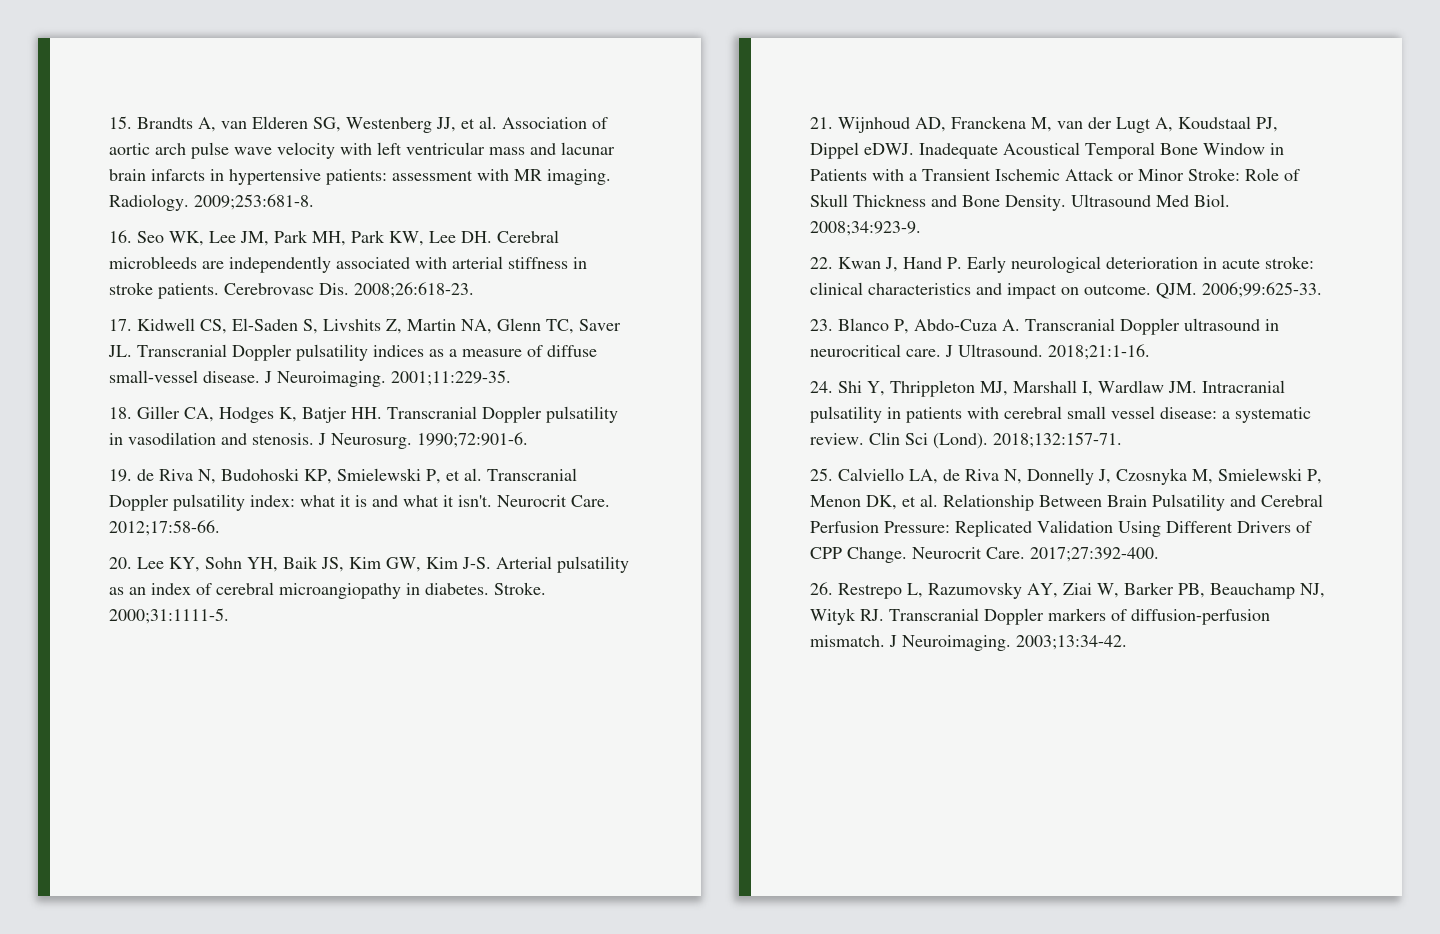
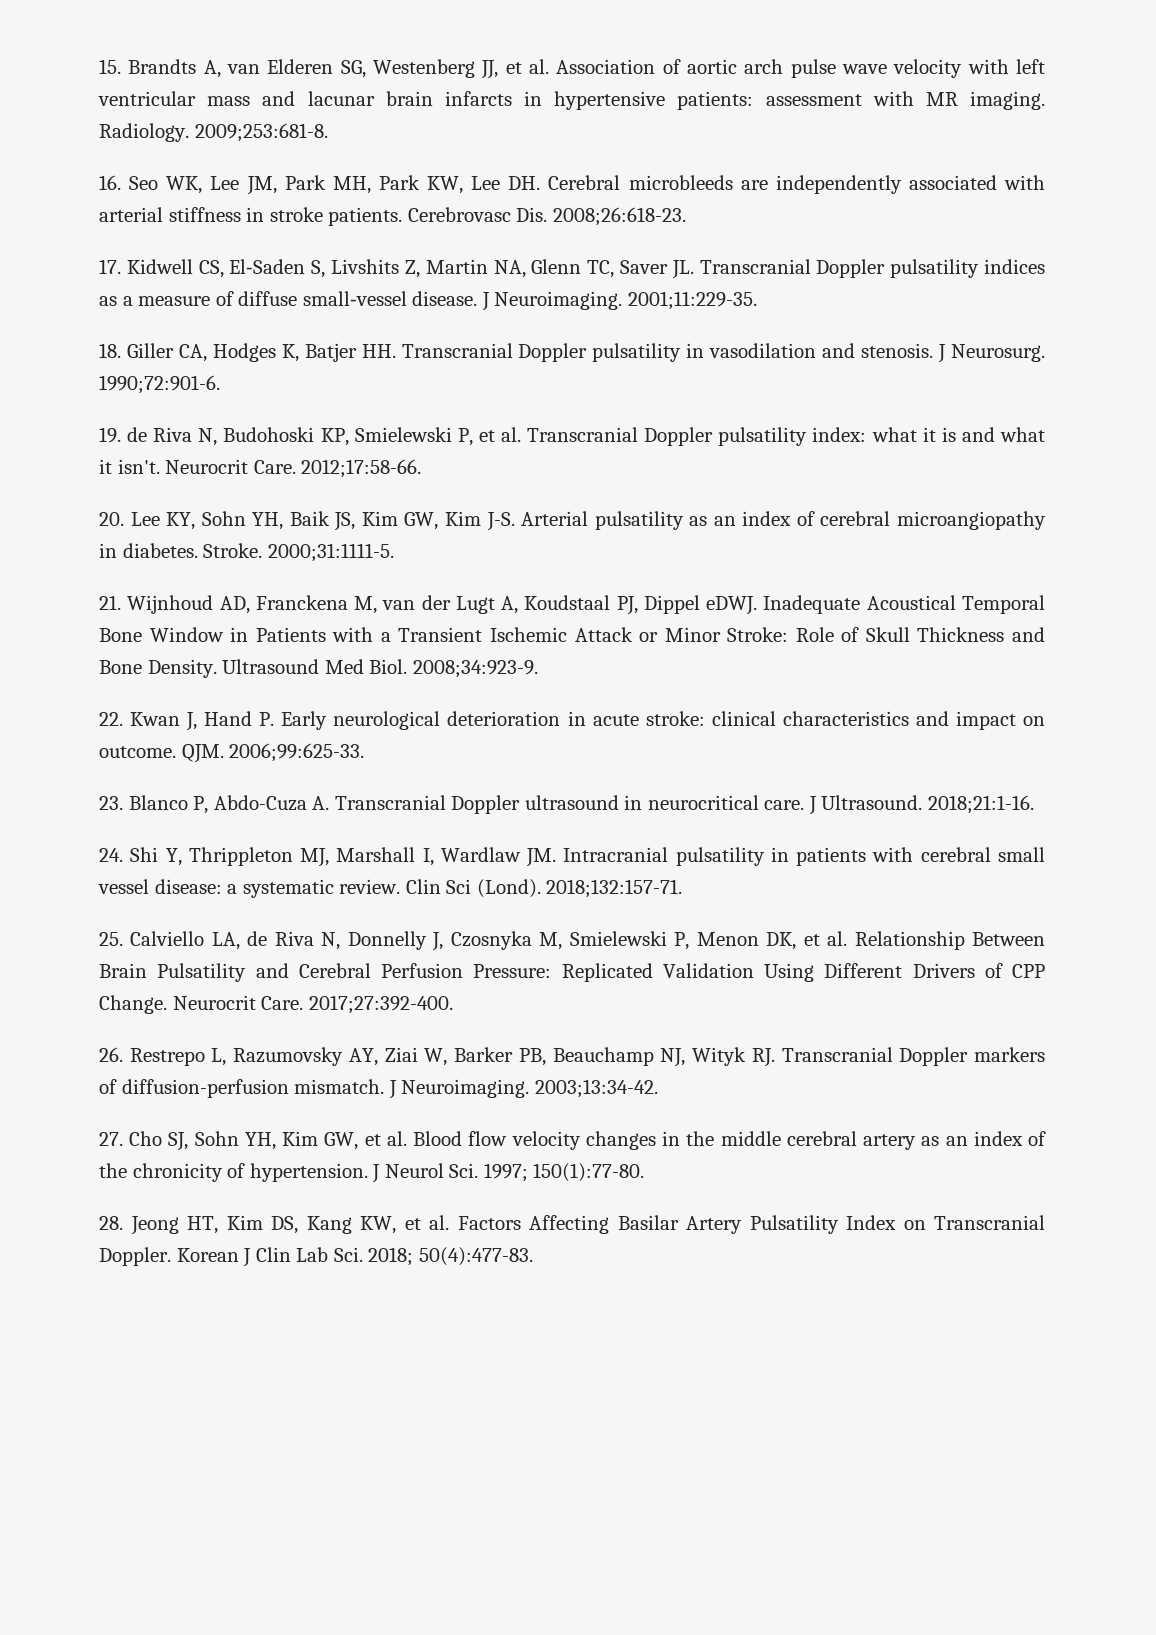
+ 27. Cho SJ, Sohn YH, Kim GW, et al. Blood flow velocity changes in the middle cerebral artery as an index of the chronicity of hypertension. J Neurol Sci. 1997; 150(1):77-80.
+ 28. Jeong HT, Kim DS, Kang KW, et al. Factors Affecting Basilar Artery Pulsatility Index on Transcranial Doppler. Korean J Clin Lab Sci. 2018; 50(4):477-83.

